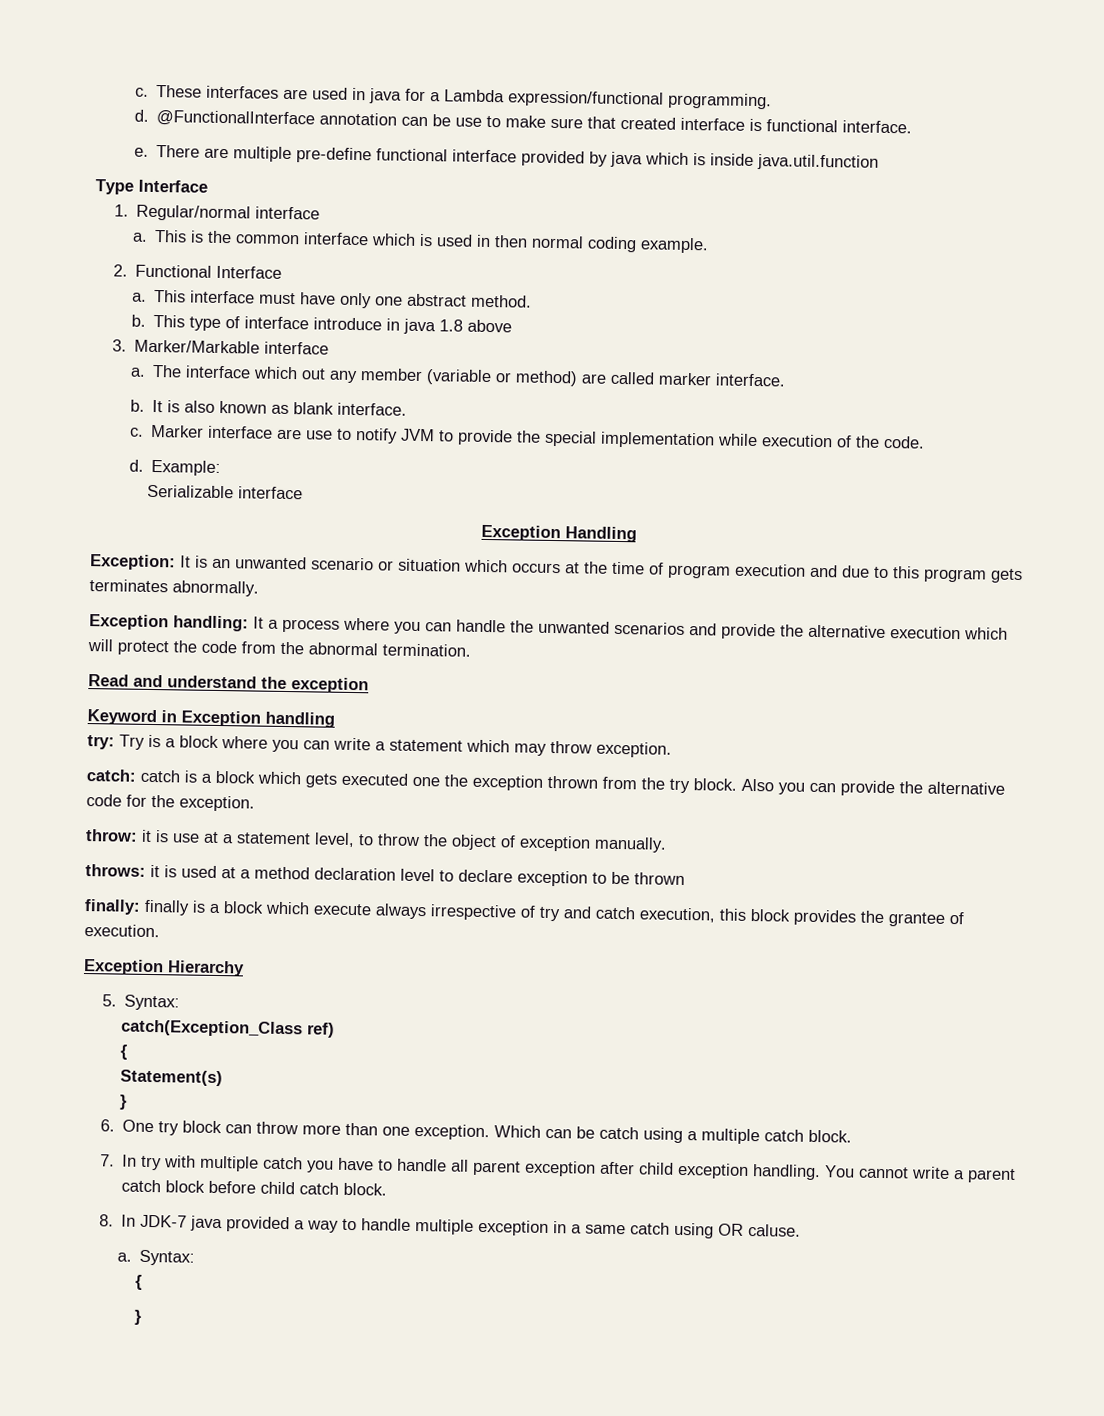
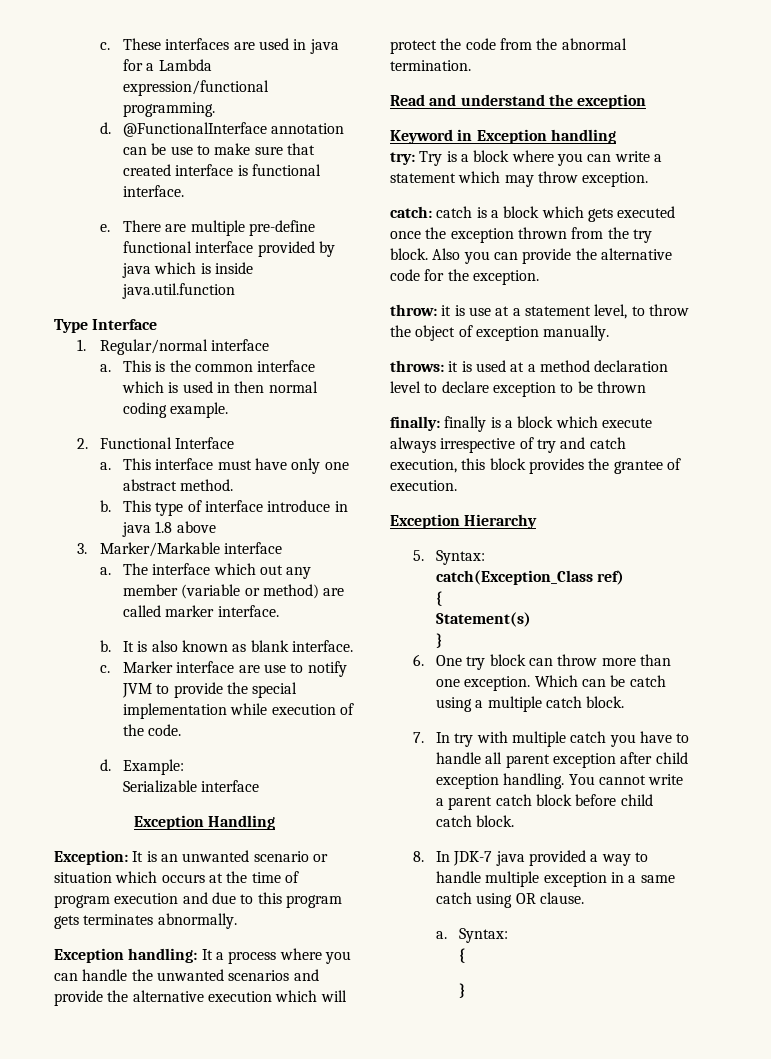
- catch: catch is a block which gets executed one the exception thrown from the try block.
+ catch: catch is a block which gets executed once the exception thrown from the try block.
- 8. In JDK-7 java provided a way to handle multiple exception in a same catch using OR caluse.
+ 8. In JDK-7 java provided a way to handle multiple exception in a same catch using OR clause.

